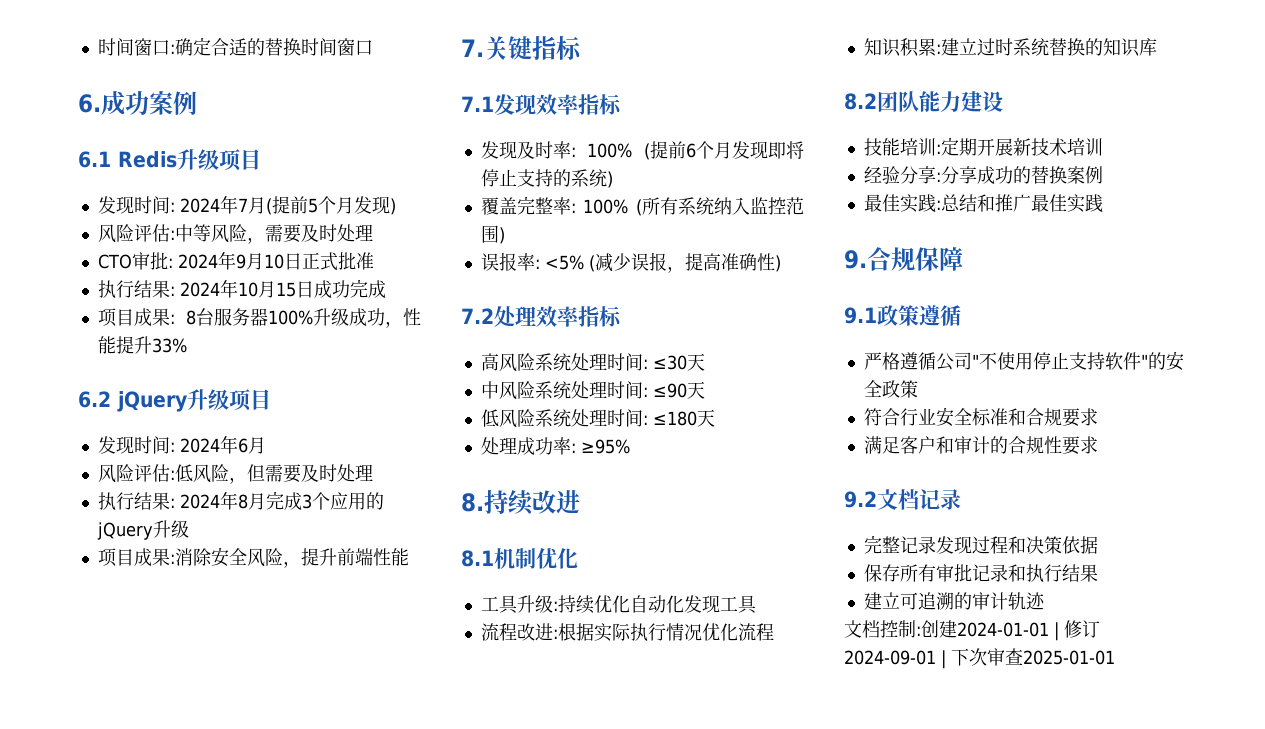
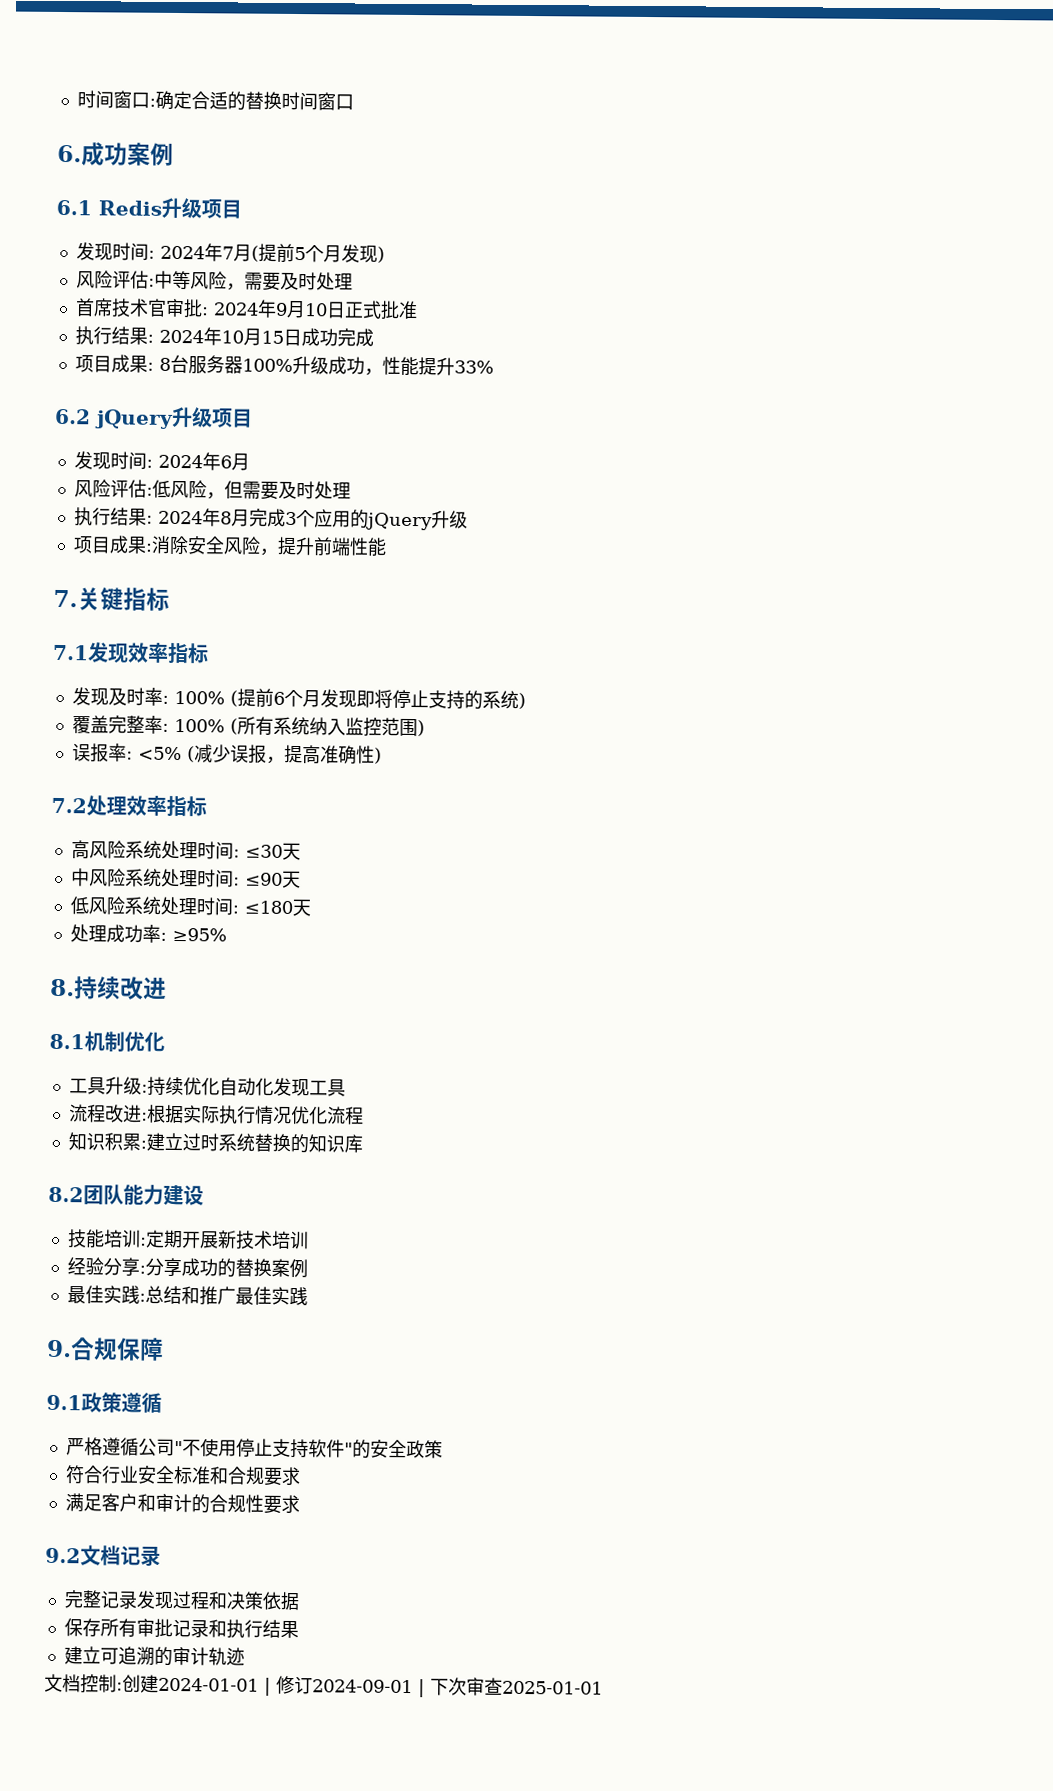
- CTO审批: 2024年9月10日正式批准
+ 首席技术官审批: 2024年9月10日正式批准

